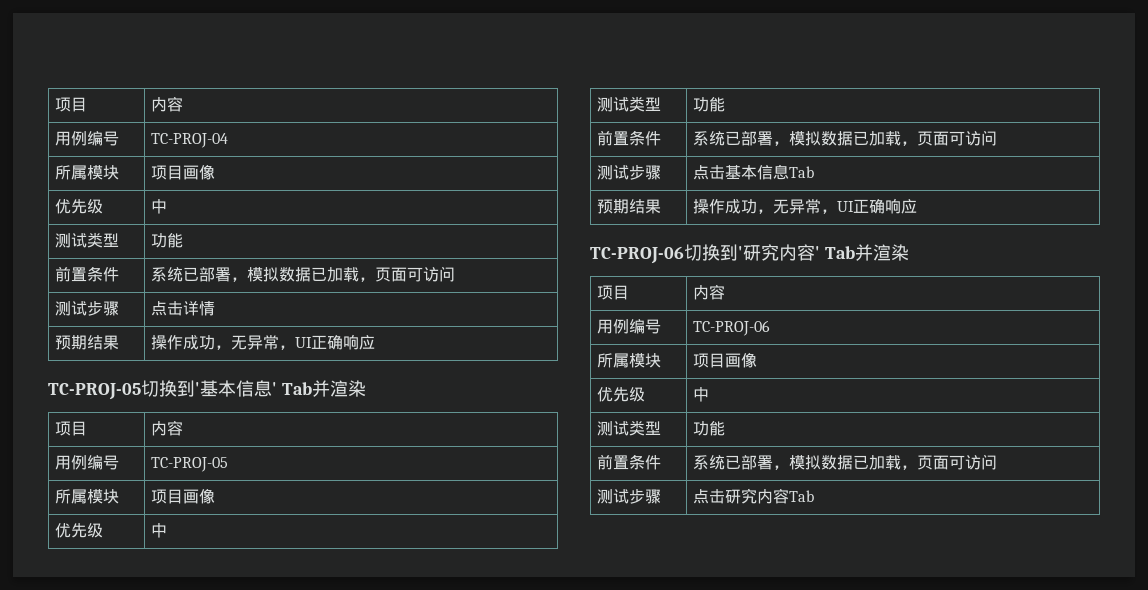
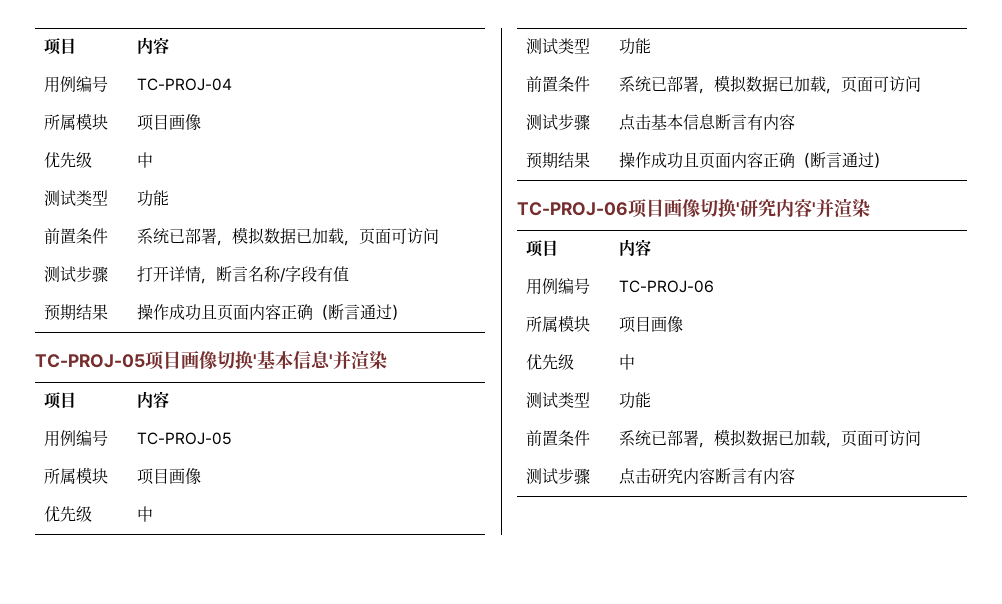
- 测试步骤 | 点击详情
- 预期结果 | 操作成功，无异常，UI正确响应
- TC-PROJ-05切换到'基本信息' Tab并渲染
+ 测试步骤 | 打开详情，断言名称/字段有值
+ 预期结果 | 操作成功且页面内容正确（断言通过）
+ TC-PROJ-05项目画像切换'基本信息'并渲染
- 测试步骤 | 点击基本信息Tab
- 预期结果 | 操作成功，无异常，UI正确响应
- TC-PROJ-06切换到'研究内容' Tab并渲染
+ 测试步骤 | 点击基本信息断言有内容
+ 预期结果 | 操作成功且页面内容正确（断言通过）
+ TC-PROJ-06项目画像切换'研究内容'并渲染
- 测试步骤 | 点击研究内容Tab
+ 测试步骤 | 点击研究内容断言有内容

